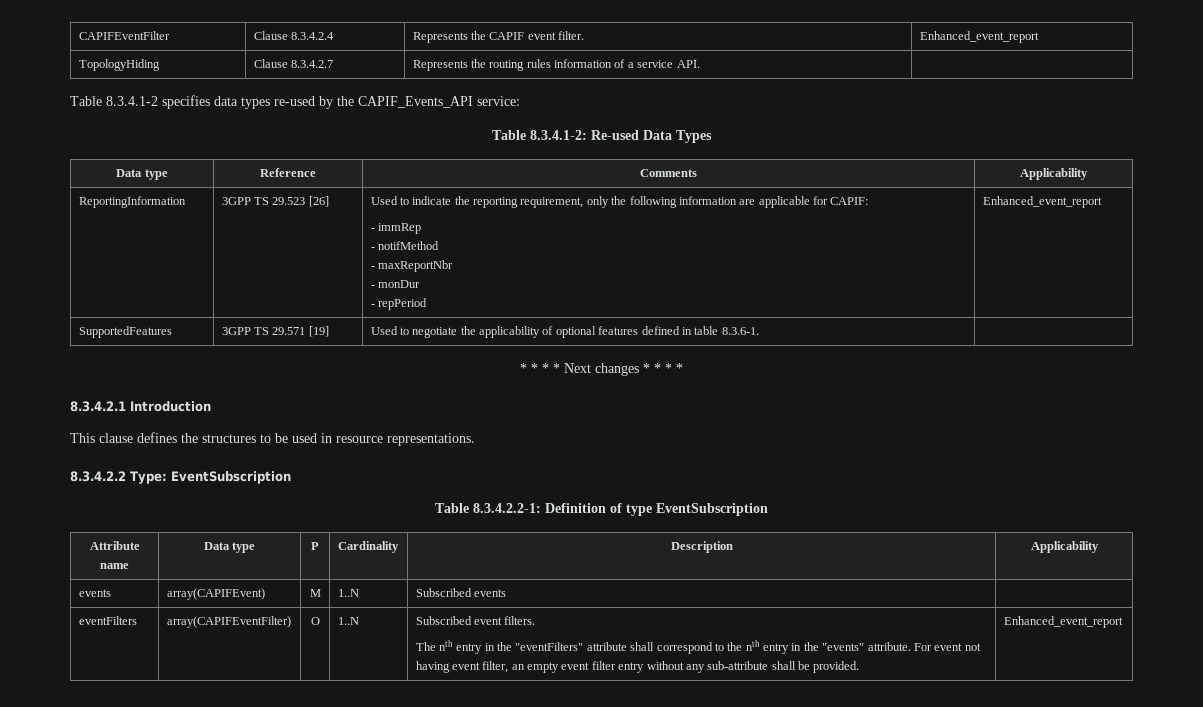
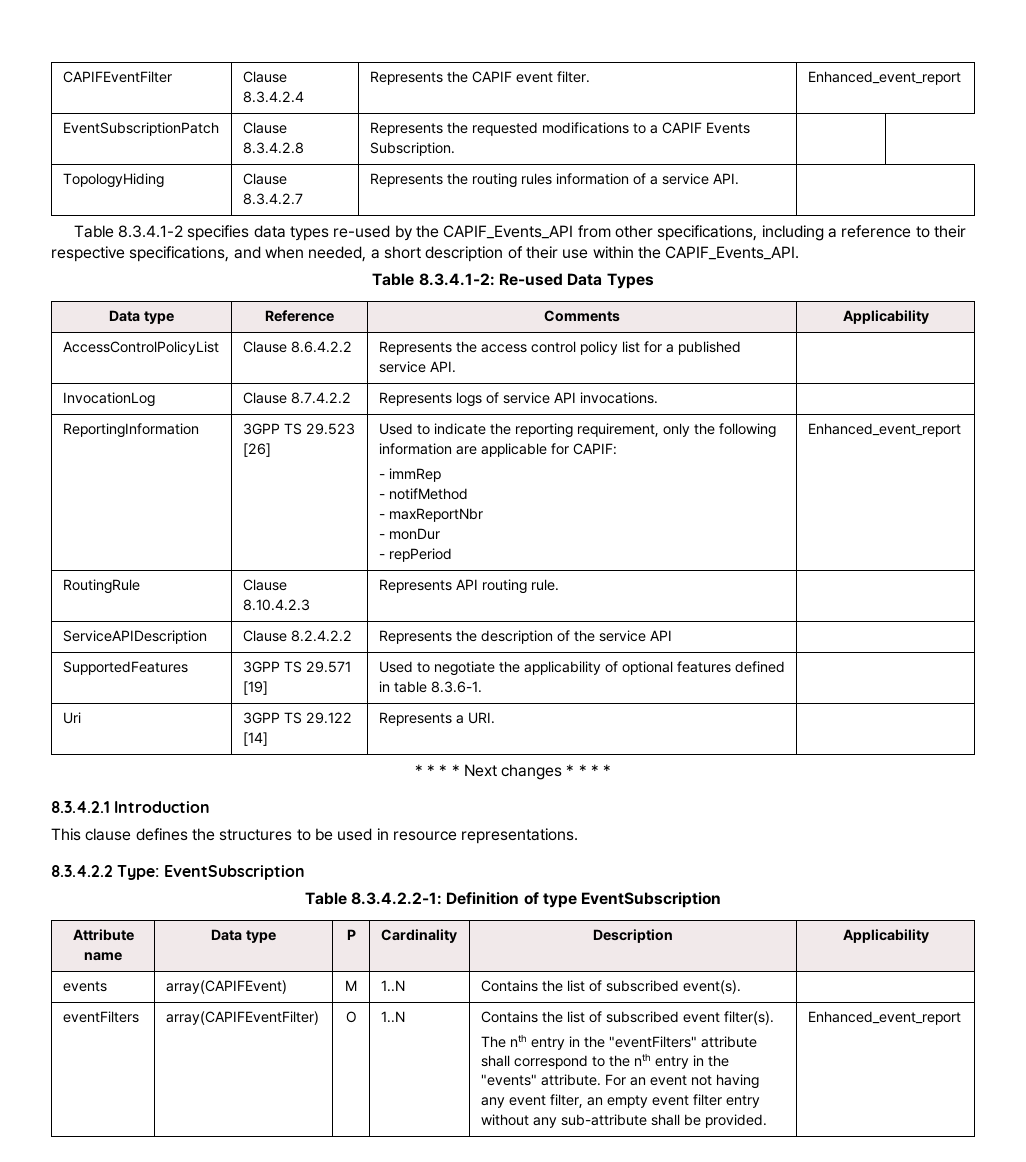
+ EventSubscriptionPatch | Clause 8.3.4.2.8 | Represents the requested modifications to a CAPIF Events Subscription. |
- Table 8.3.4.1-2 specifies data types re-used by the CAPIF_Events_API service:
+ Table 8.3.4.1-2 specifies data types re-used by the CAPIF_Events_API from other specifications, including a reference to their respective specifications, and when needed, a short description of their use within the CAPIF_Events_API.
+ AccessControlPolicyList | Clause 8.6.4.2.2 | Represents the access control policy list for a published service API. |
+ InvocationLog | Clause 8.7.4.2.2 | Represents logs of service API invocations. |
+ RoutingRule | Clause 8.10.4.2.3 | Represents API routing rule. |
+ ServiceAPIDescription | Clause 8.2.4.2.2 | Represents the description of the service API |
+ Uri | 3GPP TS 29.122 [14] | Represents a URI. |
- events | array(CAPIFEvent) | M | 1..N | Subscribed events |
- eventFilters | array(CAPIFEventFilter) | O | 1..N | Subscribed event filters.
+ events | array(CAPIFEvent) | M | 1..N | Contains the list of subscribed event(s). |
+ eventFilters | array(CAPIFEventFilter) | O | 1..N | Contains the list of subscribed event filter(s).
- For event not having event filter, an empty event filter entry without any sub-attribute shall be provided.
+ For an event not having any event filter, an empty event filter entry without any sub-attribute shall be provided.

